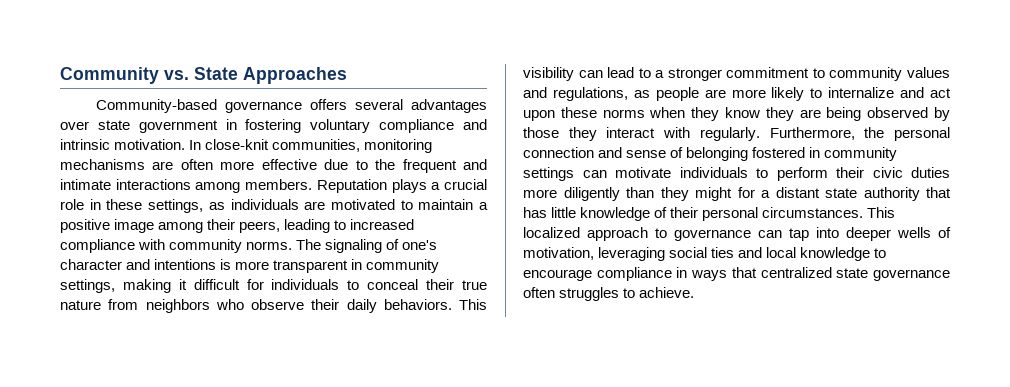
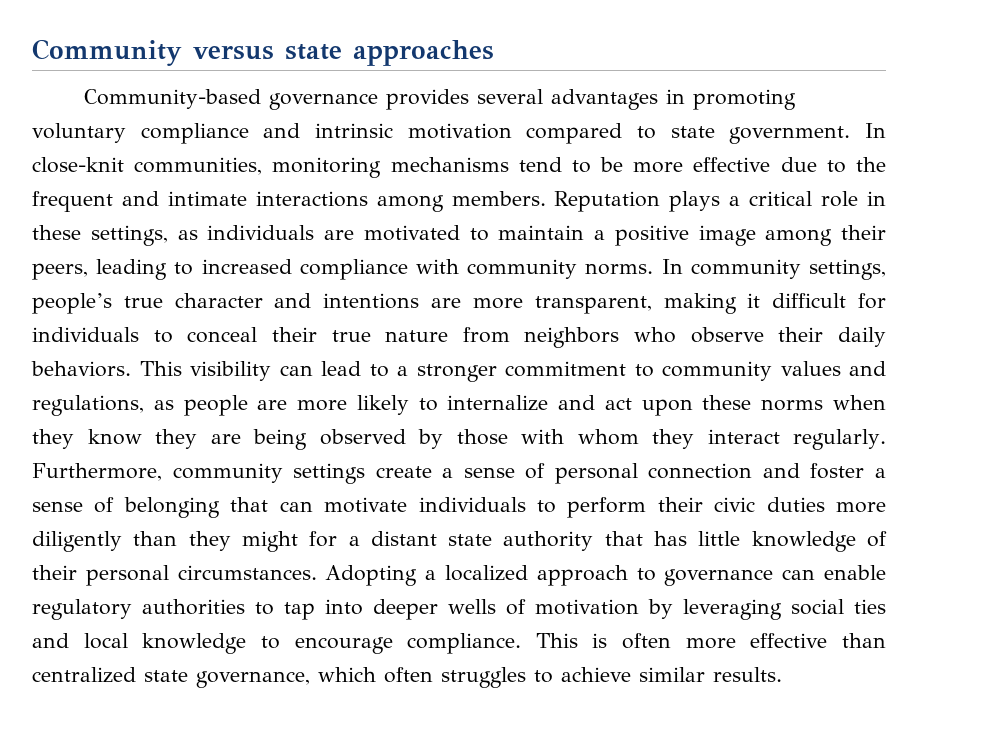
- Community vs. State Approaches
+ Community versus state approaches
- Community-based governance offers several advantages over state government in fostering voluntary compliance and intrinsic motivation.
+ Community-based governance provides several advantages in promoting voluntary compliance and intrinsic motivation compared to state government.
- In close-knit communities, monitoring mechanisms are often more effective due to the frequent and intimate interactions among members.
+ In close-knit communities, monitoring mechanisms tend to be more effective due to the frequent and intimate interactions among members.
- Reputation plays a crucial role in these settings, as individuals are motivated to maintain a positive image among their peers, leading to increased compliance with community norms.
+ Reputation plays a critical role in these settings, as individuals are motivated to maintain a positive image among their peers, leading to increased compliance with community norms.
- The signaling of one's character and intentions is more transparent in community settings, making it difficult for individuals to conceal their true nature from neighbors who observe their daily behaviors.
+ In community settings, people’s true character and intentions are more transparent, making it difficult for individuals to conceal their true nature from neighbors who observe their daily behaviors.
- This visibility can lead to a stronger commitment to community values and regulations, as people are more likely to internalize and act upon these norms when they know they are being observed by those they interact with regularly.
+ This visibility can lead to a stronger commitment to community values and regulations, as people are more likely to internalize and act upon these norms when they know they are being observed by those with whom they interact regularly.
- Furthermore, the personal connection and sense of belonging fostered in community settings can motivate individuals to perform their civic duties more diligently than they might for a distant state authority that has little knowledge of their personal circumstances.
+ Furthermore, community settings create a sense of personal connection and foster a sense of belonging that can motivate individuals to perform their civic duties more diligently than they might for a distant state authority that has little knowledge of their personal circumstances.
- This localized approach to governance can tap into deeper wells of motivation, leveraging social ties and local knowledge to encourage compliance in ways that centralized state governance often struggles to achieve.
+ Adopting a localized approach to governance can enable regulatory authorities to tap into deeper wells of motivation by leveraging social ties and local knowledge to encourage compliance. This is often more effective than centralized state governance, which often struggles to achieve similar results.

